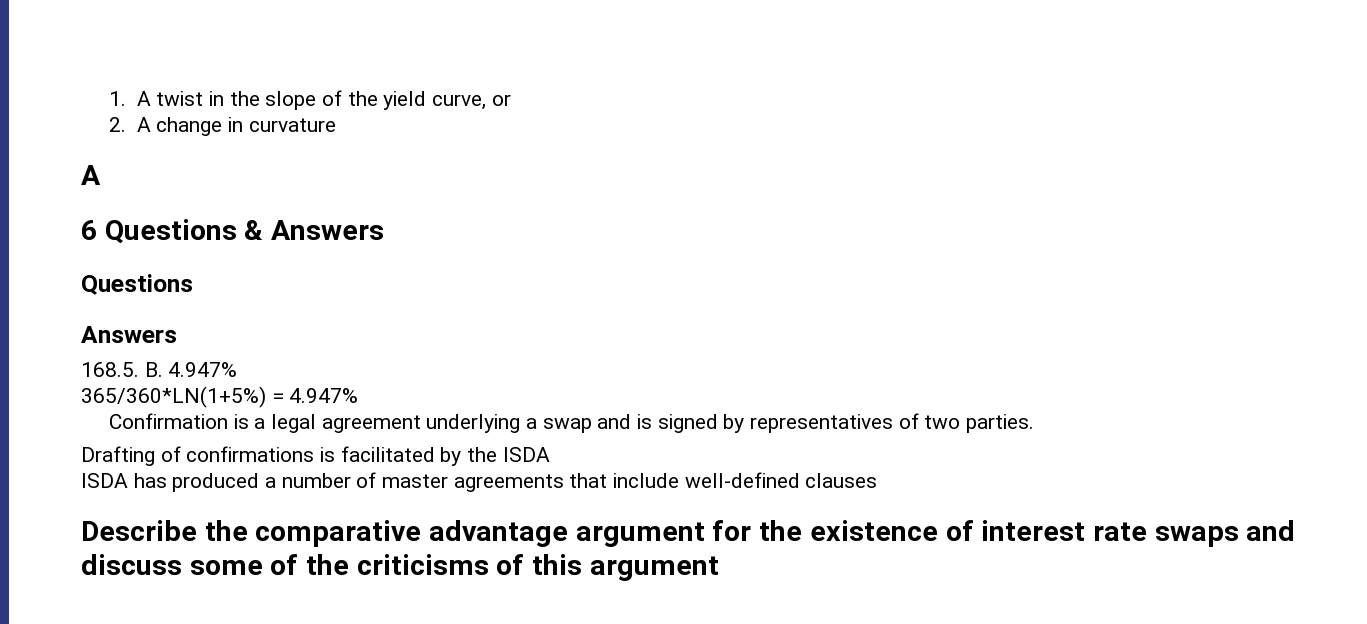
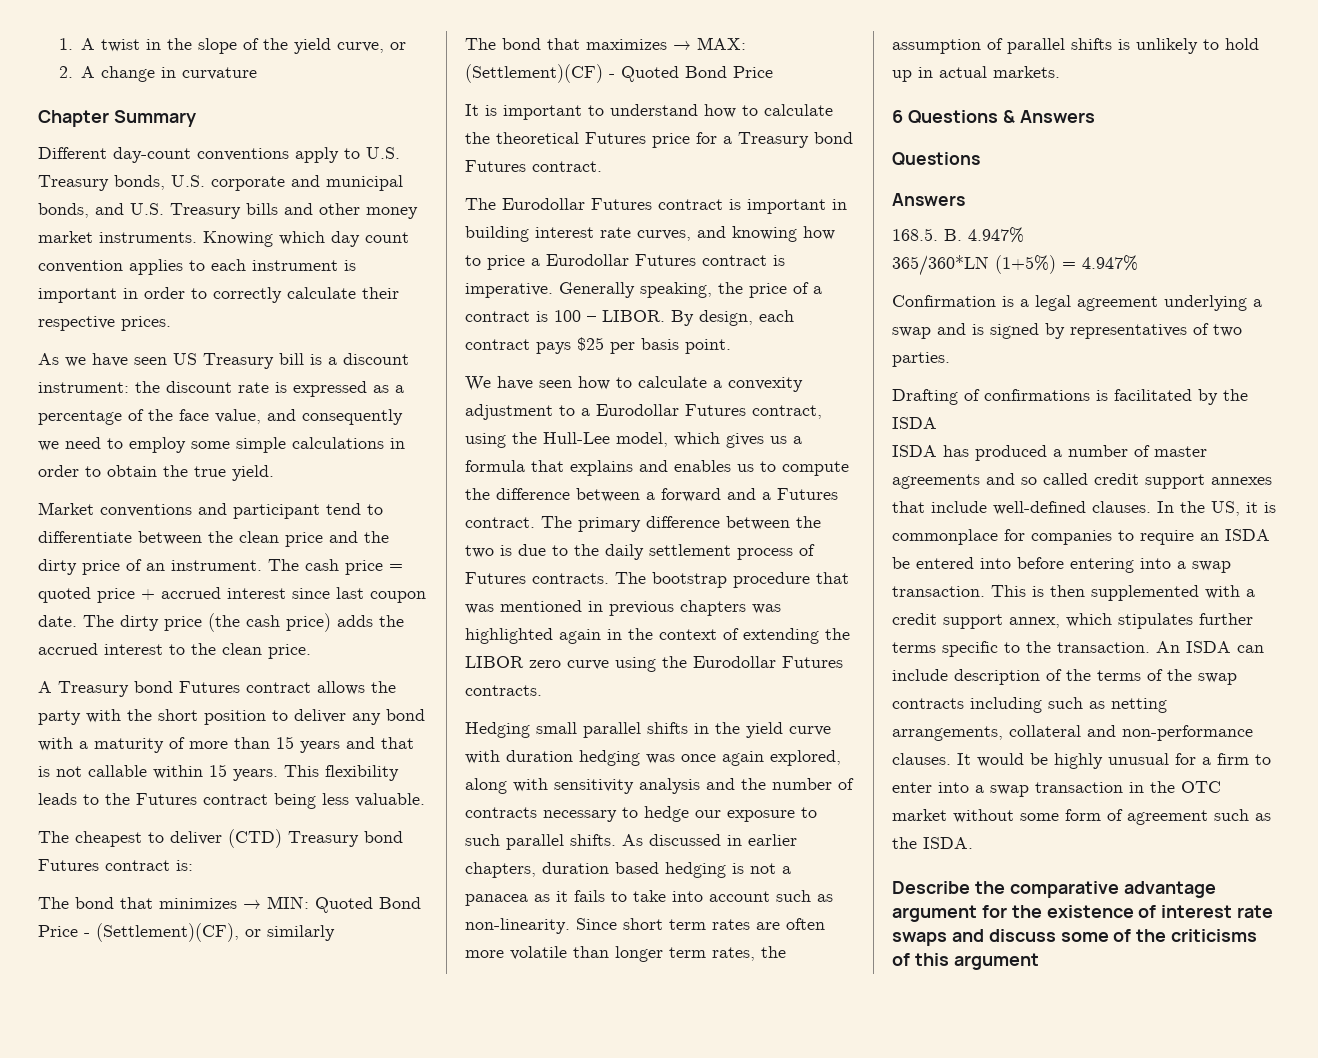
  2. A change in curvature
- A
+ Chapter Summary
+ Different day-count conventions apply to U.S. Treasury bonds, U.S. corporate and municipal bonds, and U.S. Treasury bills and other money market instruments. Knowing which day count convention applies to each instrument is important in order to correctly calculate their respective prices.
+ As we have seen US Treasury bill is a discount instrument: the discount rate is expressed as a percentage of the face value, and consequently we need to employ some simple calculations in order to obtain the true yield.
+ Market conventions and participant tend to differentiate between the clean price and the dirty price of an instrument. The cash price = quoted price + accrued interest since last coupon date. The dirty price (the cash price) adds the accrued interest to the clean price.
+ A Treasury bond Futures contract allows the party with the short position to deliver any bond with a maturity of more than 15 years and that is not callable within 15 years. This flexibility leads to the Futures contract being less valuable.
+ The cheapest to deliver (CTD) Treasury bond Futures contract is:
+ The bond that minimizes → MIN: Quoted Bond Price - (Settlement)(CF), or similarly
+ The bond that maximizes → MAX: (Settlement)(CF) - Quoted Bond Price
+ It is important to understand how to calculate the theoretical Futures price for a Treasury bond Futures contract.
+ The Eurodollar Futures contract is important in building interest rate curves, and knowing how to price a Eurodollar Futures contract is imperative. Generally speaking, the price of a contract is 100 – LIBOR. By design, each contract pays $25 per basis point.
+ We have seen how to calculate a convexity adjustment to a Eurodollar Futures contract, using the Hull-Lee model, which gives us a formula that explains and enables us to compute the difference between a forward and a Futures contract. The primary difference between the two is due to the daily settlement process of Futures contracts. The bootstrap procedure that was mentioned in previous chapters was highlighted again in the context of extending the LIBOR zero curve using the Eurodollar Futures contracts.
+ Hedging small parallel shifts in the yield curve with duration hedging was once again explored, along with sensitivity analysis and the number of contracts necessary to hedge our exposure to such parallel shifts. As discussed in earlier chapters, duration based hedging is not a panacea as it fails to take into account such as non-linearity. Since short term rates are often more volatile than longer term rates, the assumption of parallel shifts is unlikely to hold up in actual markets.
- 365/360*LN(1+5%) = 4.947%
+ 365/360*LN (1+5%) = 4.947%
- ISDA has produced a number of master agreements that include well-defined clauses
+ ISDA has produced a number of master agreements and so called credit support annexes that include well-defined clauses. In the US, it is commonplace for companies to require an ISDA be entered into before entering into a swap transaction. This is then supplemented with a credit support annex, which stipulates further terms specific to the transaction. An ISDA can include description of the terms of the swap contracts including such as netting arrangements, collateral and non-performance clauses. It would be highly unusual for a firm to enter into a swap transaction in the OTC market without some form of agreement such as the ISDA.

